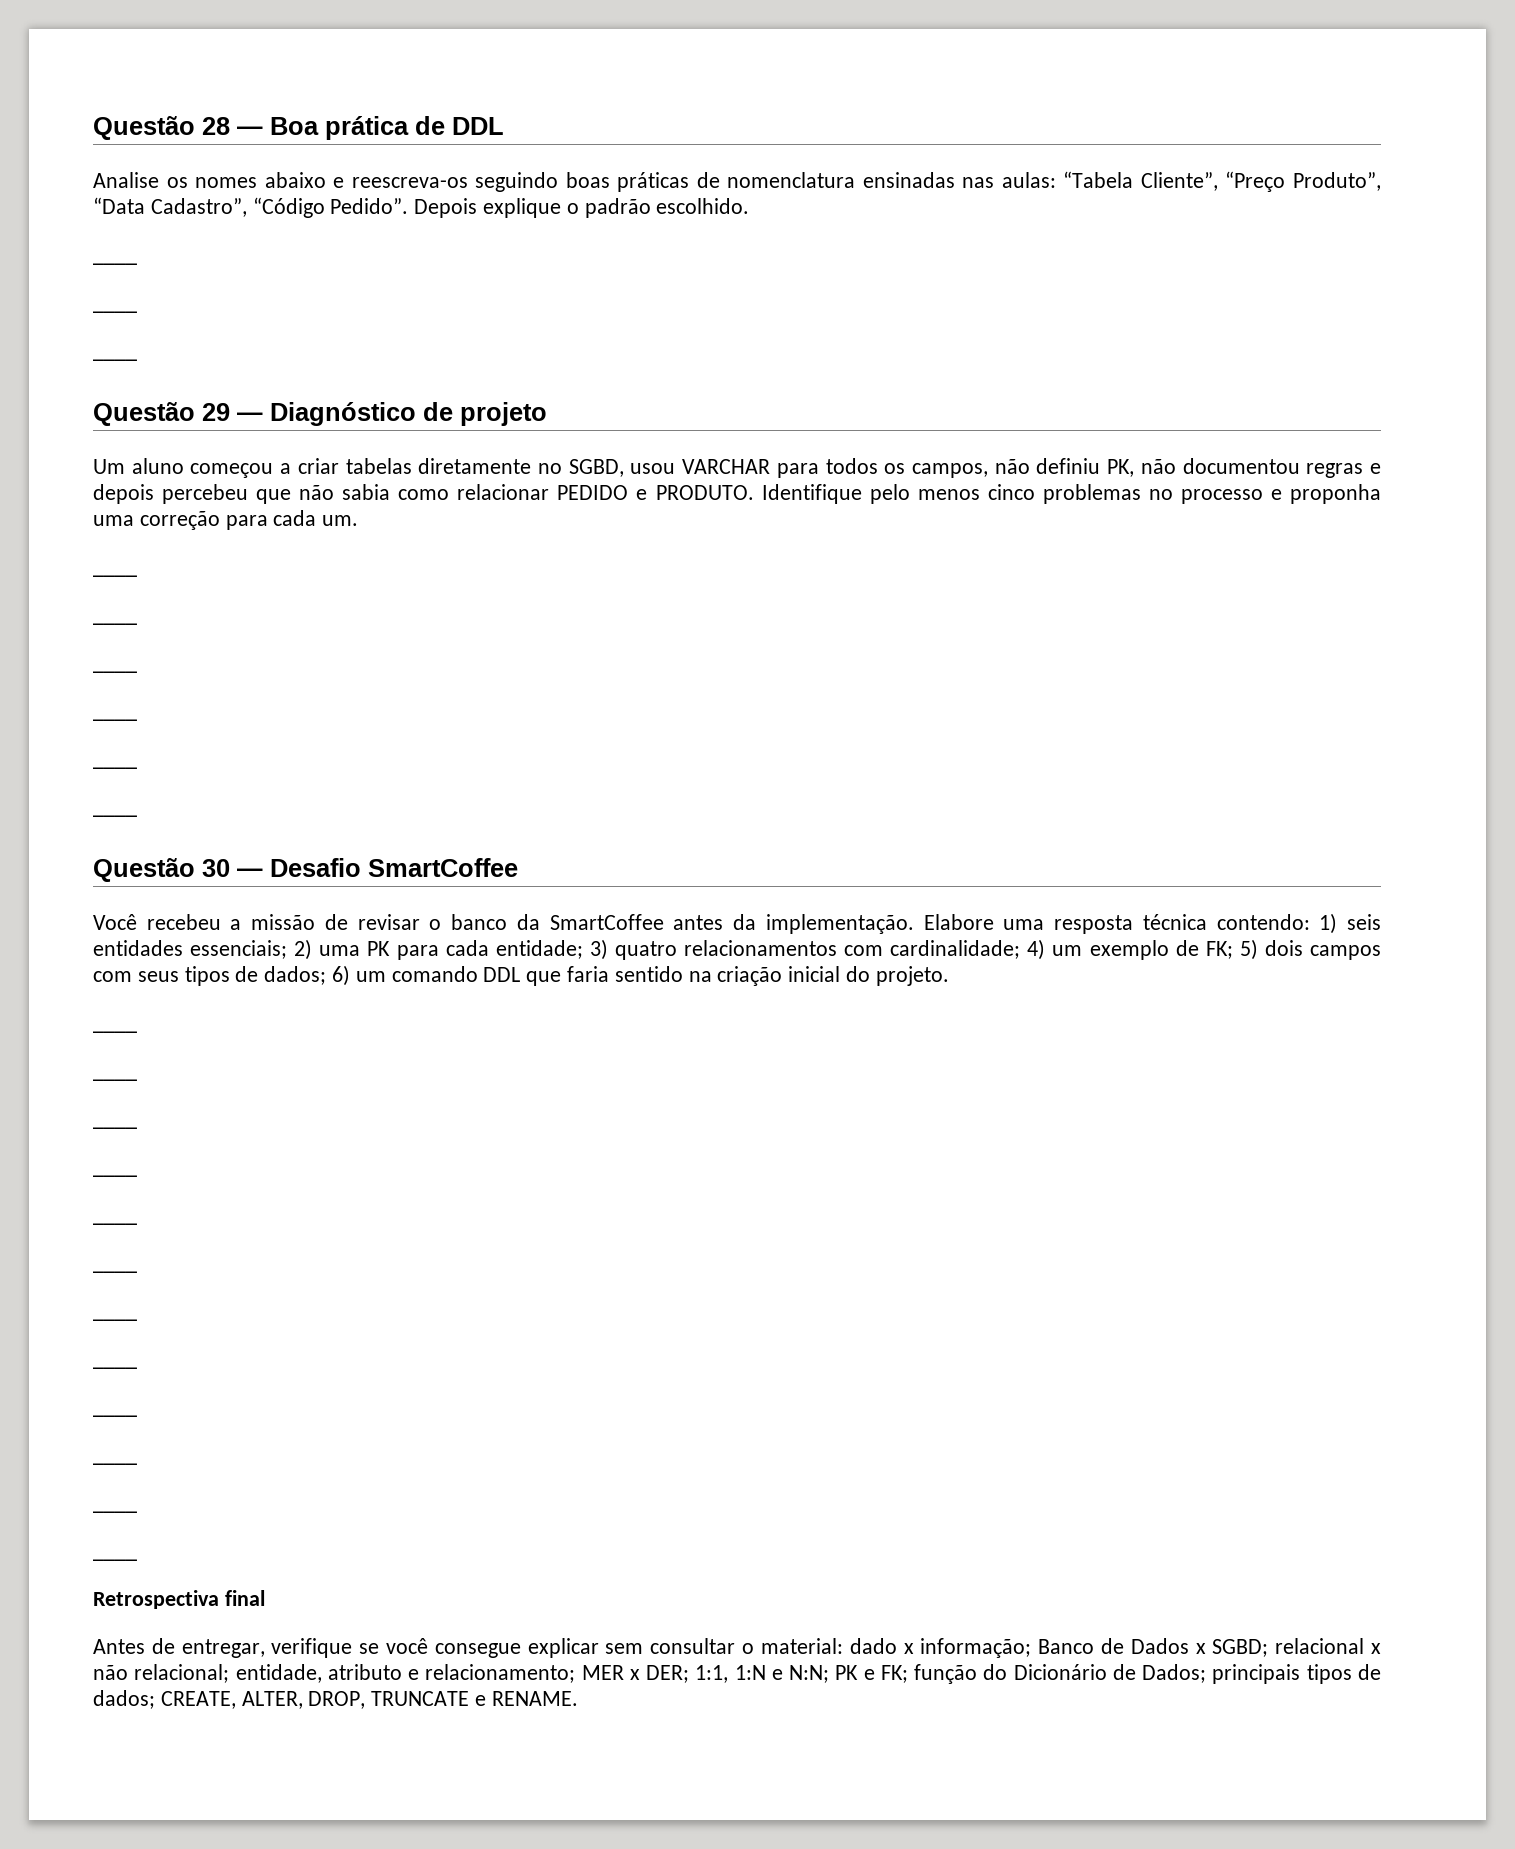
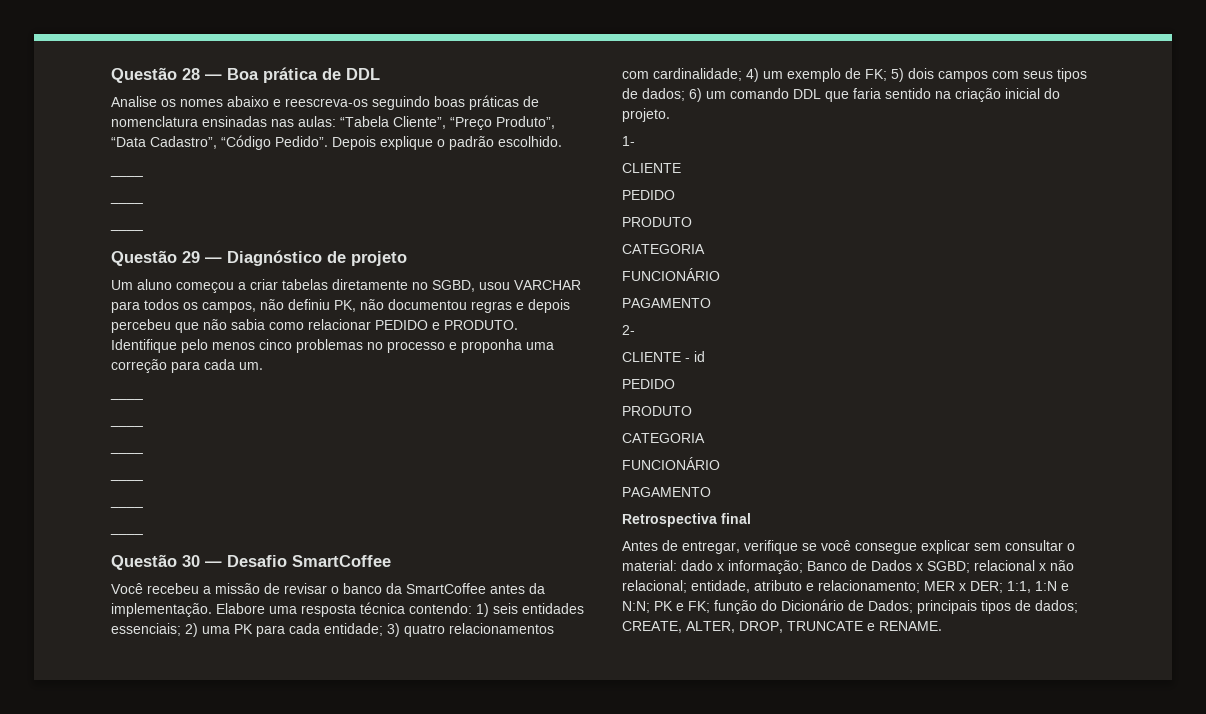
  Elabore uma resposta técnica contendo: 1) seis entidades essenciais; 2) uma PK para cada entidade; 3) quatro relacionamentos com cardinalidade; 4) um exemplo de FK; 5) dois campos com seus tipos de dados; 6) um comando DDL que faria sentido na criação inicial do projeto.
- ____
- ____
- ____
- ____
- ____
- ____
- ____
- ____
- ____
- ____
- ____
- ____
+ 1-
+ CLIENTE
+ PEDIDO
+ PRODUTO
+ CATEGORIA
+ FUNCIONÁRIO
+ PAGAMENTO
+ 2-
+ CLIENTE - id
+ PEDIDO
+ PRODUTO
+ CATEGORIA
+ FUNCIONÁRIO
+ PAGAMENTO

